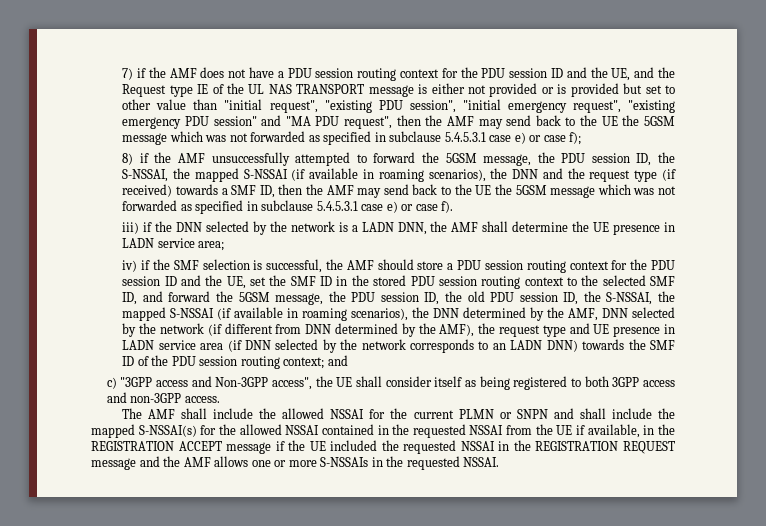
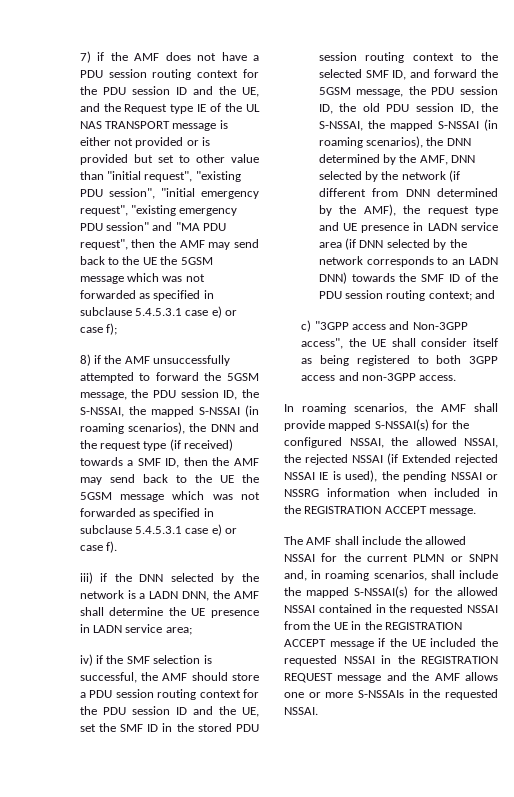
- 8) if the AMF unsuccessfully attempted to forward the 5GSM message, the PDU session ID, the S-NSSAI, the mapped S-NSSAI (if available in roaming scenarios), the DNN and the request type (if received) towards a SMF ID, then the AMF may send back to the UE the 5GSM message which was not forwarded as specified in subclause 5.4.5.3.1 case e) or case f).
+ 8) if the AMF unsuccessfully attempted to forward the 5GSM message, the PDU session ID, the S-NSSAI, the mapped S-NSSAI (in roaming scenarios), the DNN and the request type (if received) towards a SMF ID, then the AMF may send back to the UE the 5GSM message which was not forwarded as specified in subclause 5.4.5.3.1 case e) or case f).
- iv) if the SMF selection is successful, the AMF should store a PDU session routing context for the PDU session ID and the UE, set the SMF ID in the stored PDU session routing context to the selected SMF ID, and forward the 5GSM message, the PDU session ID, the old PDU session ID, the S-NSSAI, the mapped S-NSSAI (if available in roaming scenarios), the DNN determined by the AMF, DNN selected by the network (if different from DNN determined by the AMF), the request type and UE presence in LADN service area (if DNN selected by the network corresponds to an LADN DNN) towards the SMF ID of the PDU session routing context;
+ iv) if the SMF selection is successful, the AMF should store a PDU session routing context for the PDU session ID and the UE, set the SMF ID in the stored PDU session routing context to the selected SMF ID, and forward the 5GSM message, the PDU session ID, the old PDU session ID, the S-NSSAI, the mapped S-NSSAI (in roaming scenarios), the DNN determined by the AMF, DNN selected by the network (if different from DNN determined by the AMF), the request type and UE presence in LADN service area (if DNN selected by the network corresponds to an LADN DNN) towards the SMF ID of the PDU session routing context;
+ In roaming scenarios, the AMF shall provide mapped S-NSSAI(s) for the configured NSSAI, the allowed NSSAI, the rejected NSSAI (if Extended rejected NSSAI IE is used), the pending NSSAI or NSSRG information when included in the REGISTRATION ACCEPT message.
- The AMF shall include the allowed NSSAI for the current PLMN or SNPN and shall include the mapped S-NSSAI(s) for the allowed NSSAI contained in the requested NSSAI from the UE if available, in the REGISTRATION ACCEPT message if the UE included the requested NSSAI in the REGISTRATION REQUEST message and the AMF allows one or more S-NSSAIs in the requested NSSAI.
+ The AMF shall include the allowed NSSAI for the current PLMN or SNPN and, in roaming scenarios, shall include the mapped S-NSSAI(s) for the allowed NSSAI contained in the requested NSSAI from the UE in the REGISTRATION ACCEPT message if the UE included the requested NSSAI in the REGISTRATION REQUEST message and the AMF allows one or more S-NSSAIs in the requested NSSAI.

